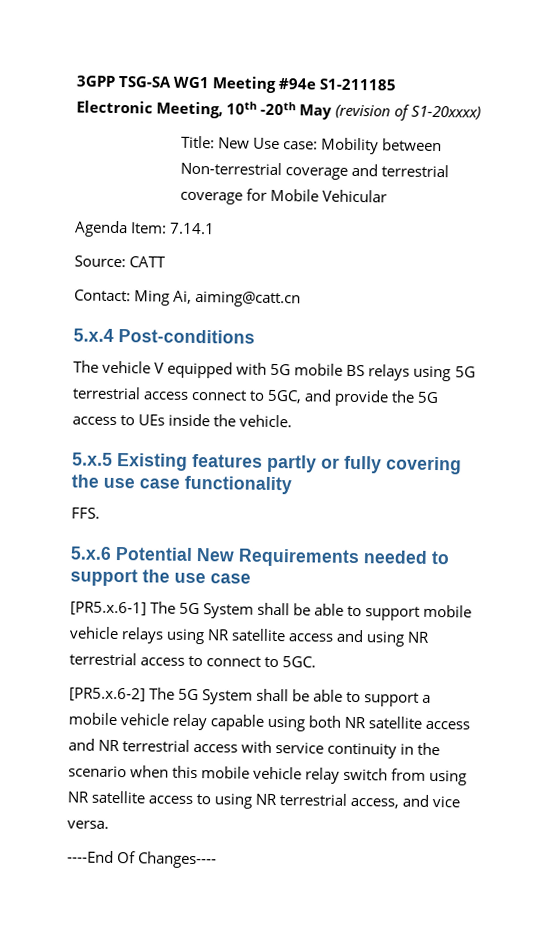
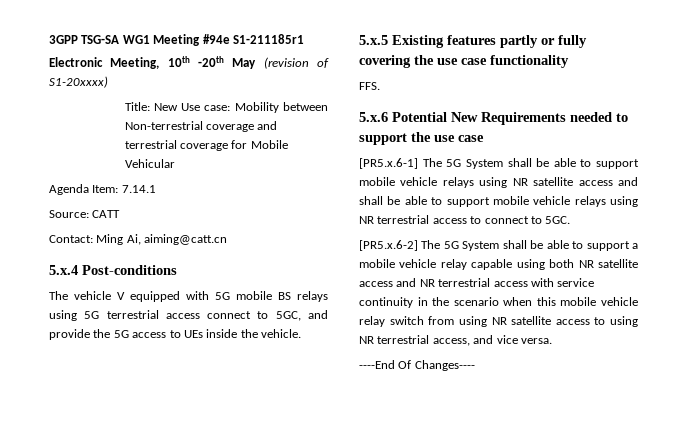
- 3GPP TSG-SA WG1 Meeting #94e S1-211185
+ 3GPP TSG-SA WG1 Meeting #94e S1-211185r1
- [PR5.x.6-1] The 5G System shall be able to support mobile vehicle relays using NR satellite access and using NR terrestrial access to connect to 5GC.
+ [PR5.x.6-1] The 5G System shall be able to support mobile vehicle relays using NR satellite access and shall be able to support mobile vehicle relays using NR terrestrial access to connect to 5GC.

